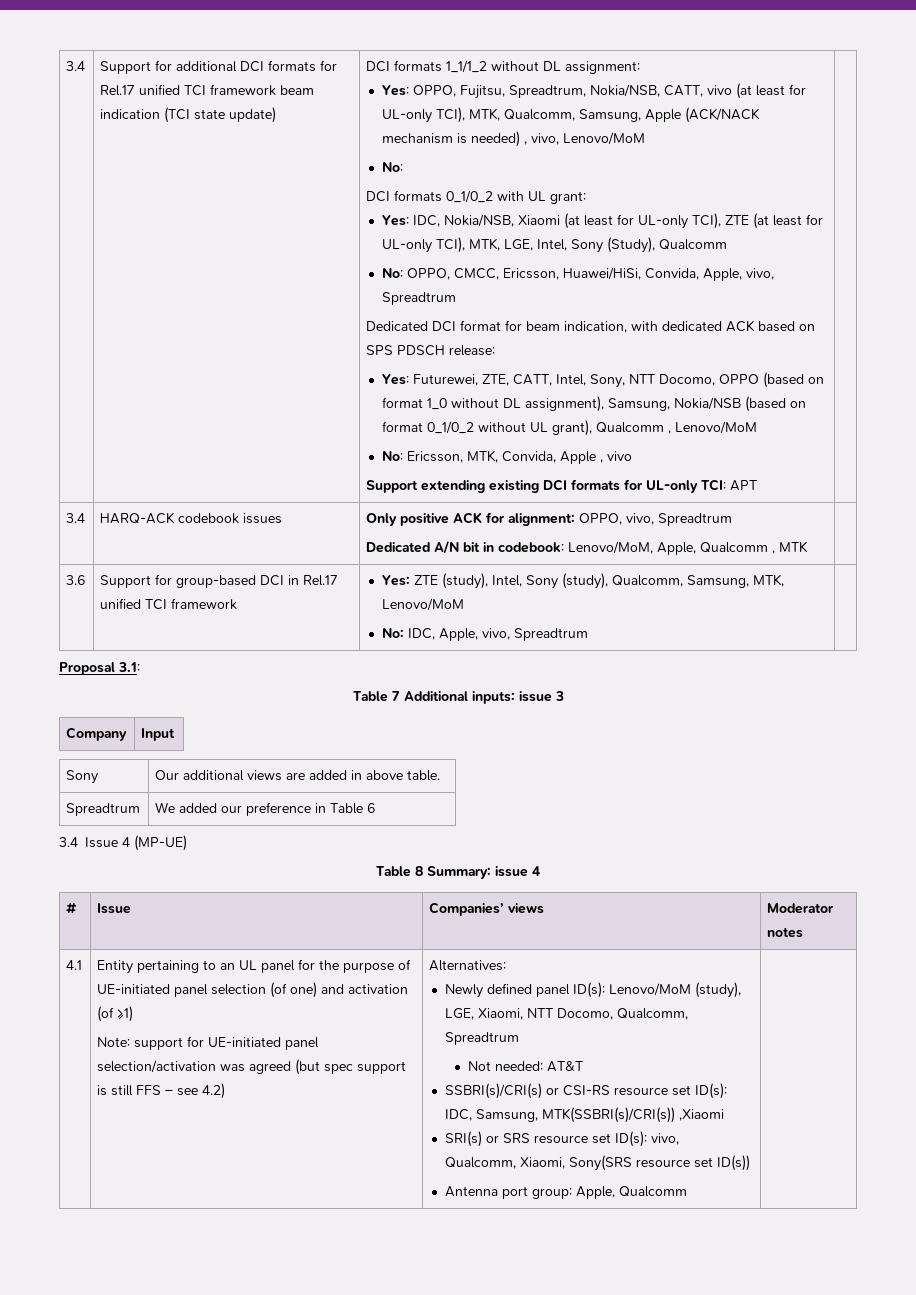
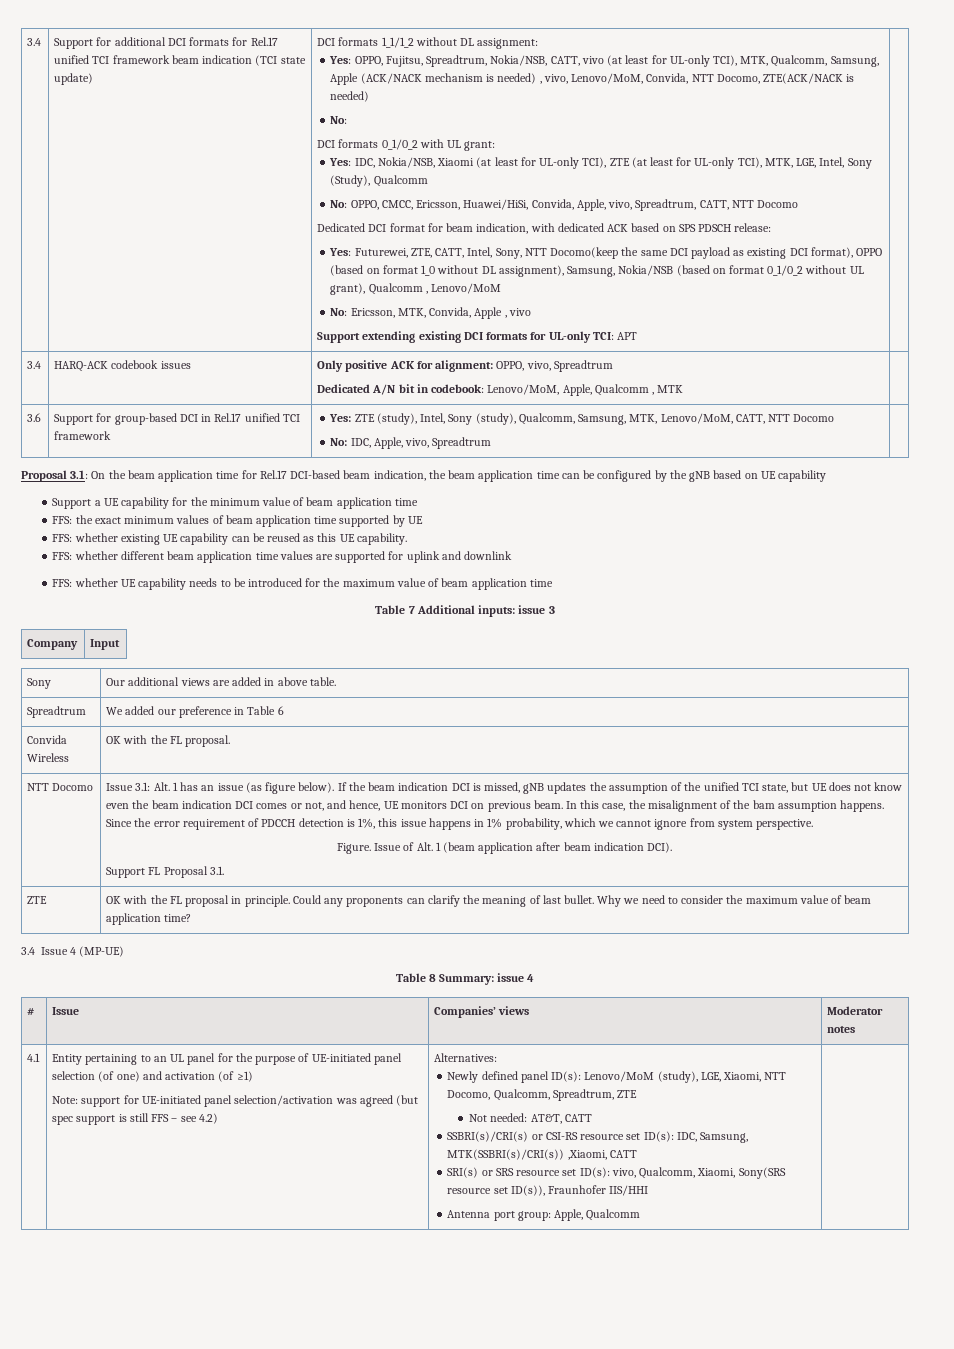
- Yes: OPPO, Fujitsu, Spreadtrum, Nokia/NSB, CATT, vivo (at least for UL-only TCI), MTK, Qualcomm, Samsung, Apple (ACK/NACK mechanism is needed) , vivo, Lenovo/MoM
+ Yes: OPPO, Fujitsu, Spreadtrum, Nokia/NSB, CATT, vivo (at least for UL-only TCI), MTK, Qualcomm, Samsung, Apple (ACK/NACK mechanism is needed) , vivo, Lenovo/MoM, Convida, NTT Docomo, ZTE(ACK/NACK is needed)
- No: OPPO, CMCC, Ericsson, Huawei/HiSi, Convida, Apple, vivo, Spreadtrum
+ No: OPPO, CMCC, Ericsson, Huawei/HiSi, Convida, Apple, vivo, Spreadtrum, CATT, NTT Docomo
- Yes: Futurewei, ZTE, CATT, Intel, Sony, NTT Docomo, OPPO (based on format 1_0 without DL assignment), Samsung, Nokia/NSB (based on format 0_1/0_2 without UL grant), Qualcomm , Lenovo/MoM
+ Yes: Futurewei, ZTE, CATT, Intel, Sony, NTT Docomo(keep the same DCI payload as existing DCI format), OPPO (based on format 1_0 without DL assignment), Samsung, Nokia/NSB (based on format 0_1/0_2 without UL grant), Qualcomm , Lenovo/MoM
- 3.6 | Support for group-based DCI in Rel.17 unified TCI framework | Yes: ZTE (study), Intel, Sony (study), Qualcomm, Samsung, MTK, Lenovo/MoM
+ 3.6 | Support for group-based DCI in Rel.17 unified TCI framework | Yes: ZTE (study), Intel, Sony (study), Qualcomm, Samsung, MTK, Lenovo/MoM, CATT, NTT Docomo
- Proposal 3.1:
+ Proposal 3.1: On the beam application time for Rel.17 DCI-based beam indication, the beam application time can be configured by the gNB based on UE capability
+ Support a UE capability for the minimum value of beam application time
+ FFS: the exact minimum values of beam application time supported by UE
+ FFS: whether existing UE capability can be reused as this UE capability.
+ FFS: whether different beam application time values are supported for uplink and downlink
+ FFS: whether UE capability needs to be introduced for the maximum value of beam application time
+ Convida Wireless | OK with the FL proposal.
+ NTT Docomo | Issue 3.1: Alt. 1 has an issue (as figure below). If the beam indication DCI is missed, gNB updates the assumption of the unified TCI state, but UE does not know even the beam indication DCI comes or not, and hence, UE monitors DCI on previous beam. In this case, the misalignment of the bam assumption happens. Since the error requirement of PDCCH detection is 1%, this issue happens in 1% probability, which we cannot ignore from system perspective.
+ Figure. Issue of Alt. 1 (beam application after beam indication DCI).
+ Support FL Proposal 3.1.
+ ZTE | OK with the FL proposal in principle. Could any proponents can clarify the meaning of last bullet. Why we need to consider the maximum value of beam application time?
- Newly defined panel ID(s): Lenovo/MoM (study), LGE, Xiaomi, NTT Docomo, Qualcomm, Spreadtrum
+ Newly defined panel ID(s): Lenovo/MoM (study), LGE, Xiaomi, NTT Docomo, Qualcomm, Spreadtrum, ZTE
- Not needed: AT&T
+ Not needed: AT&T, CATT
- SSBRI(s)/CRI(s) or CSI-RS resource set ID(s): IDC, Samsung, MTK(SSBRI(s)/CRI(s)) ,Xiaomi
+ SSBRI(s)/CRI(s) or CSI-RS resource set ID(s): IDC, Samsung, MTK(SSBRI(s)/CRI(s)) ,Xiaomi, CATT
- SRI(s) or SRS resource set ID(s): vivo, Qualcomm, Xiaomi, Sony(SRS resource set ID(s))
+ SRI(s) or SRS resource set ID(s): vivo, Qualcomm, Xiaomi, Sony(SRS resource set ID(s)), Fraunhofer IIS/HHI

